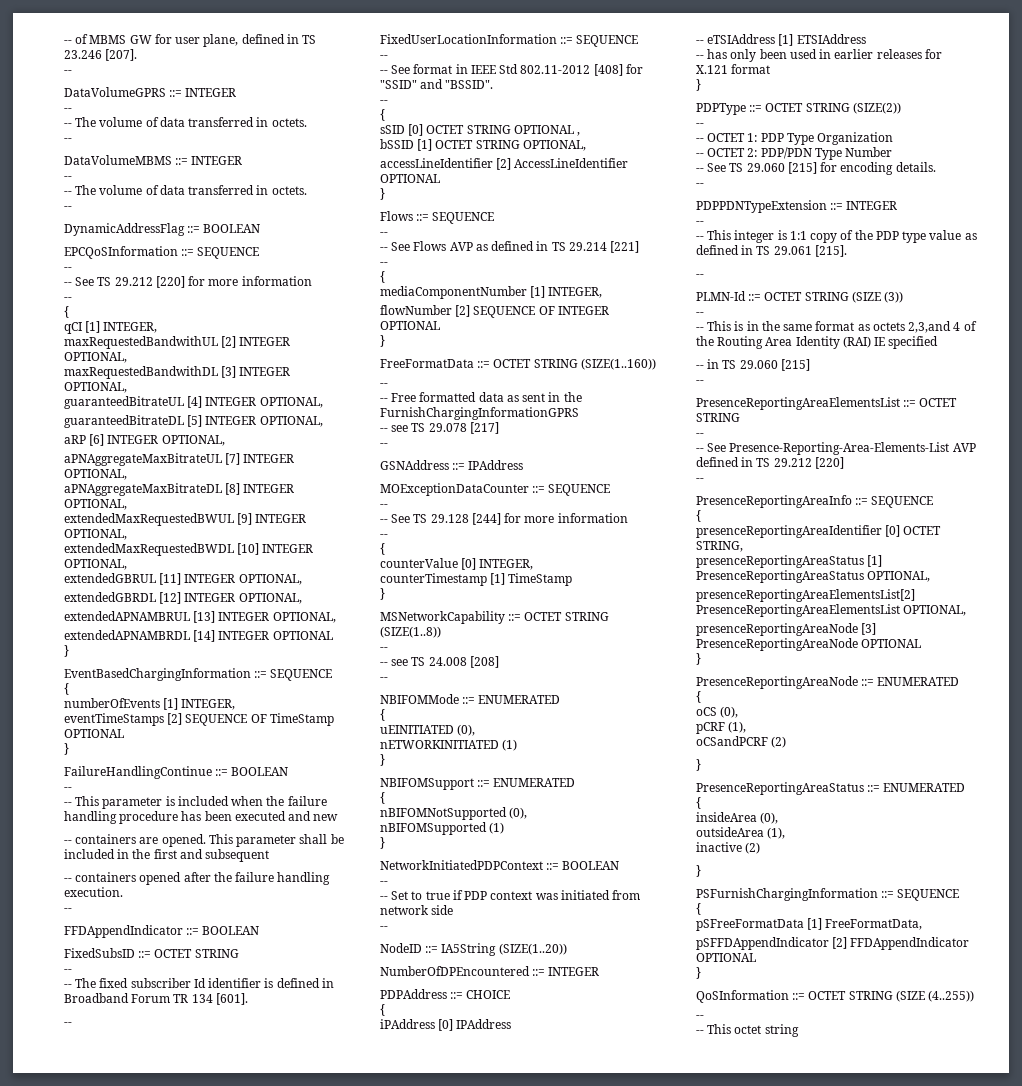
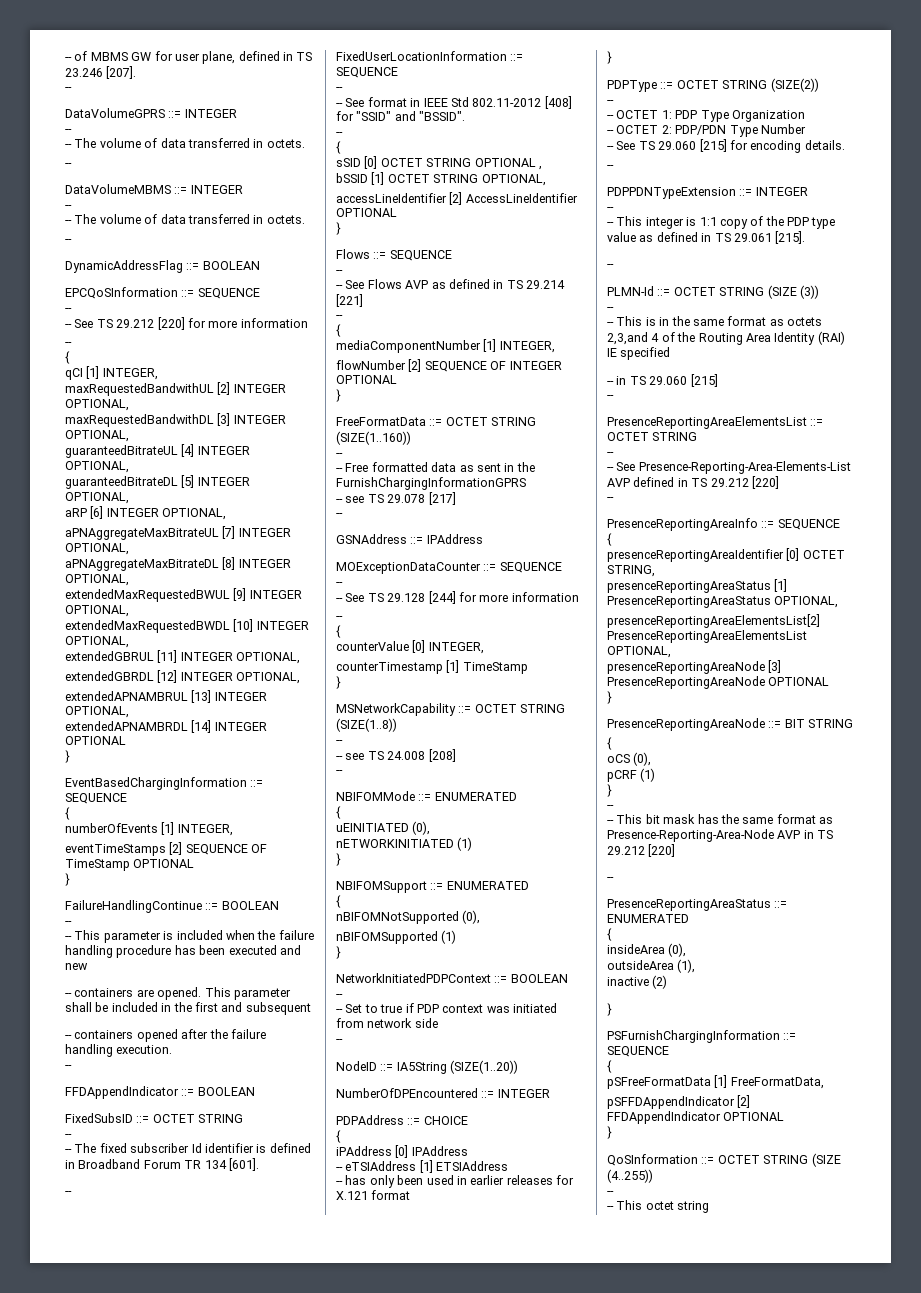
- PresenceReportingAreaNode ::= ENUMERATED
+ PresenceReportingAreaNode ::= BIT STRING
- pCRF (1),
- oCSandPCRF (2)
+ pCRF (1)
  }
+ --
+ -- This bit mask has the same format as Presence-Reporting-Area-Node AVP in TS 29.212 [220]
+ --

